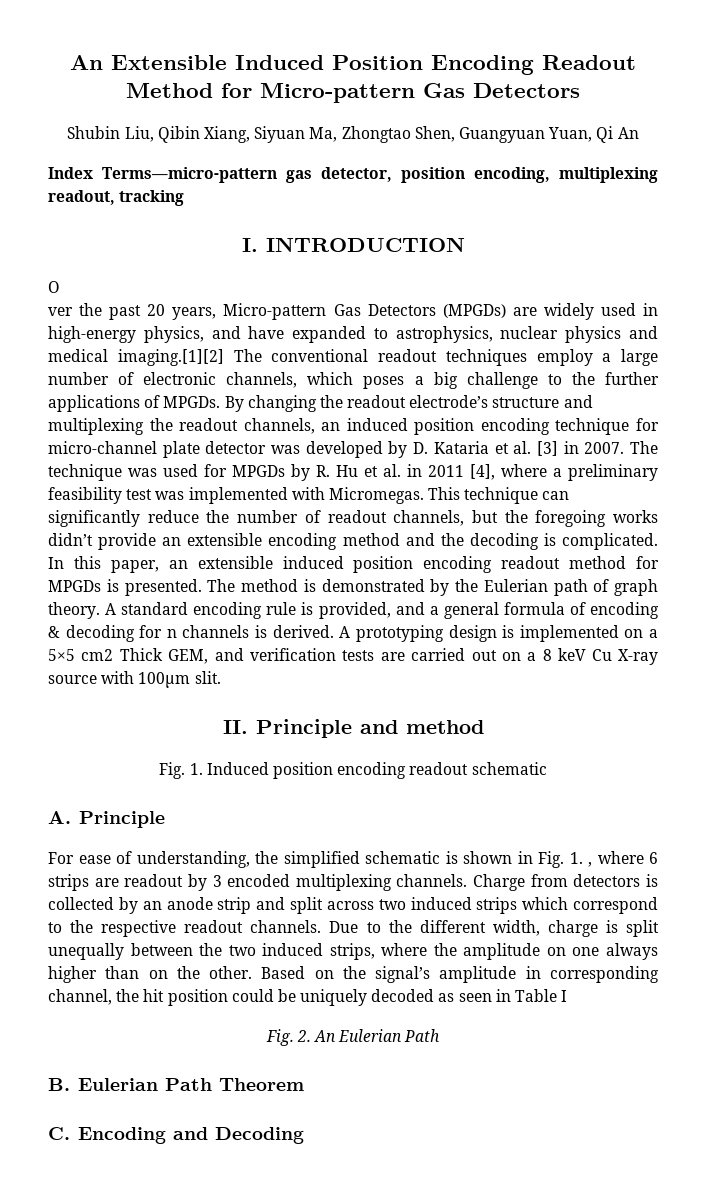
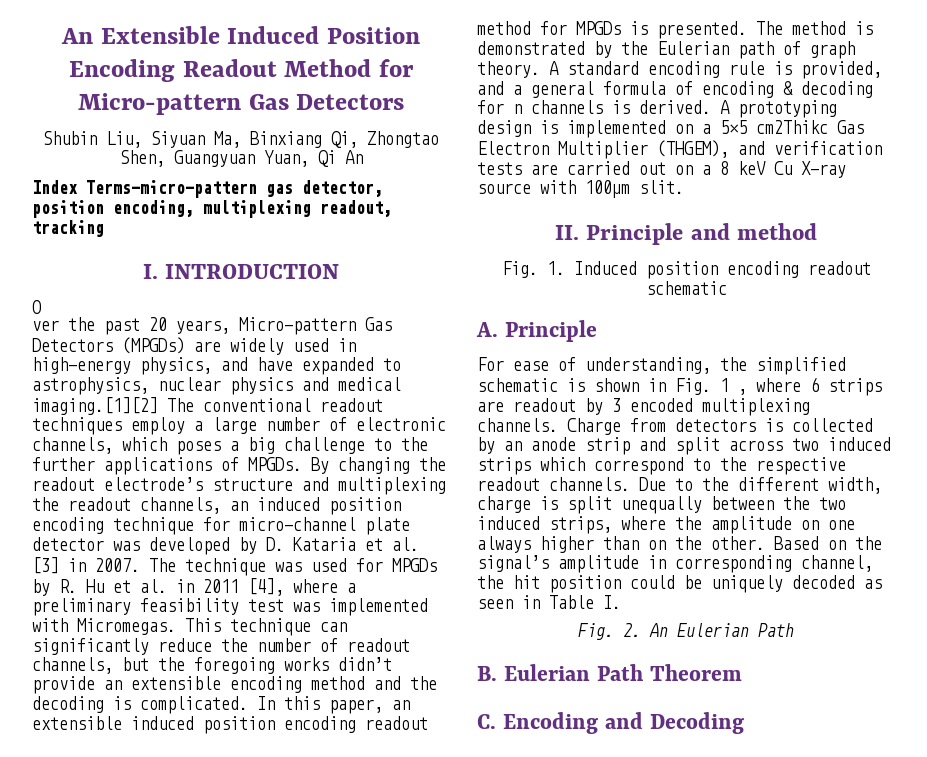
- Shubin Liu, Qibin Xiang, Siyuan Ma, Zhongtao Shen, Guangyuan Yuan, Qi An
+ Shubin Liu, Siyuan Ma, Binxiang Qi, Zhongtao Shen, Guangyuan Yuan, Qi An
- A prototyping design is implemented on a 5×5 cm2 Thick GEM, and verification tests are carried out on a 8 keV Cu X-ray source with 100μm slit.
+ A prototyping design is implemented on a 5×5 cm2Thikc Gas Electron Multiplier (THGEM), and verification tests are carried out on a 8 keV Cu X-ray source with 100μm slit.
- For ease of understanding, the simplified schematic is shown in Fig. 1. , where 6 strips are readout by 3 encoded multiplexing channels.
+ For ease of understanding, the simplified schematic is shown in Fig. 1 , where 6 strips are readout by 3 encoded multiplexing channels.
- Based on the signal’s amplitude in corresponding channel, the hit position could be uniquely decoded as seen in Table I
+ Based on the signal’s amplitude in corresponding channel, the hit position could be uniquely decoded as seen in Table I.

